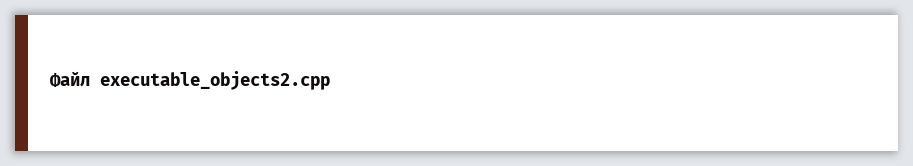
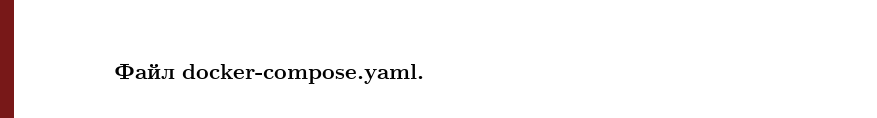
- Файл executable_objects2.cpp
+ Файл docker-compose.yaml.

